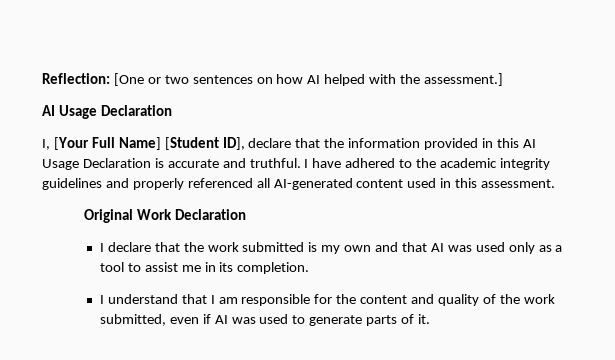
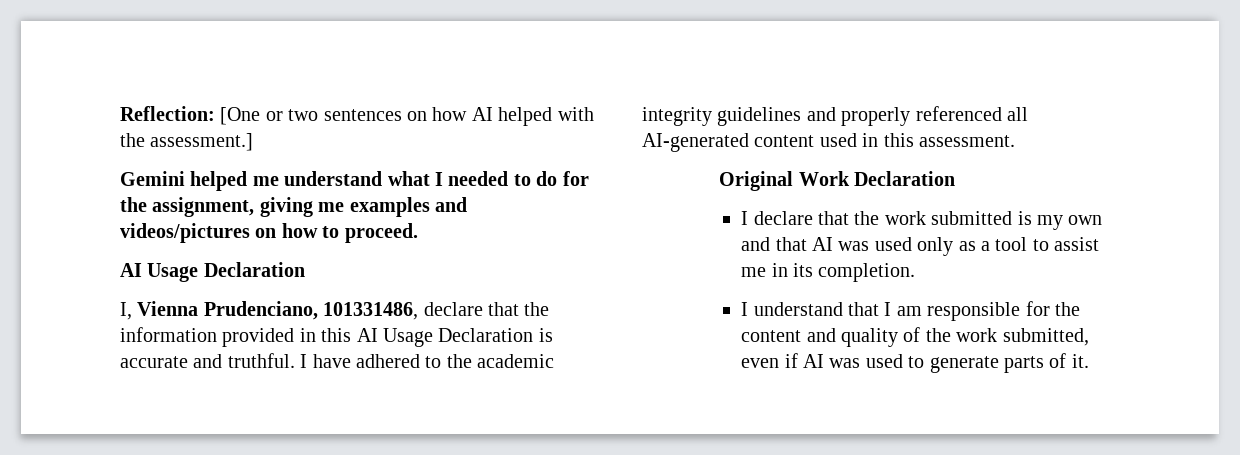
+ Gemini helped me understand what I needed to do for the assignment, giving me examples and videos/pictures on how to proceed.
- I, [Your Full Name] [Student ID], declare that the information provided in this AI Usage Declaration is accurate and truthful.
+ I, Vienna Prudenciano, 101331486, declare that the information provided in this AI Usage Declaration is accurate and truthful.

